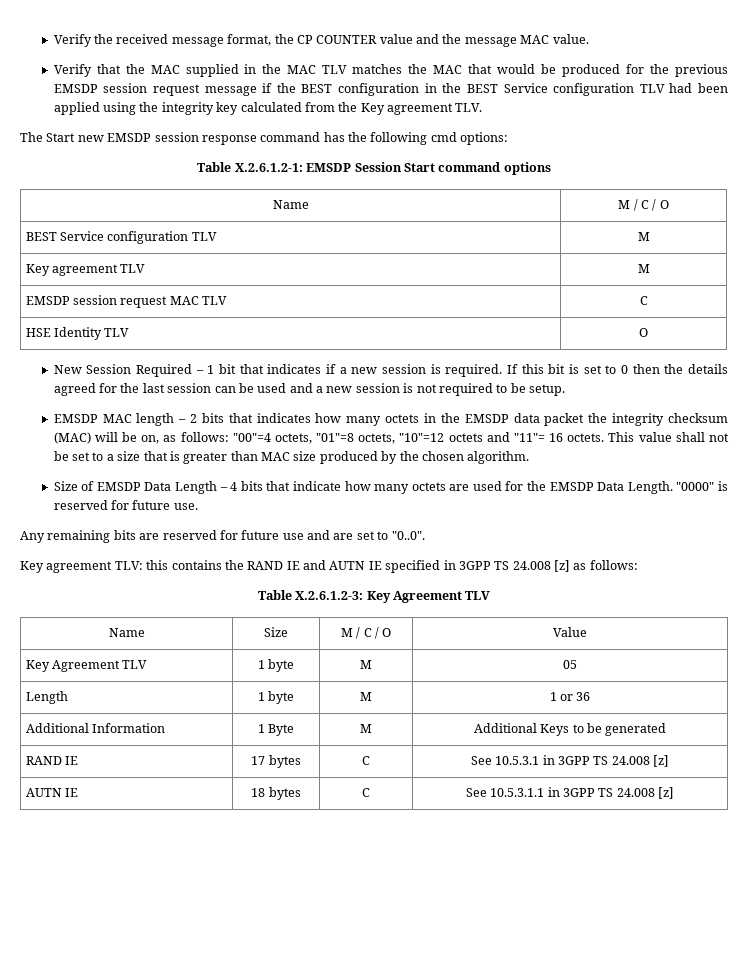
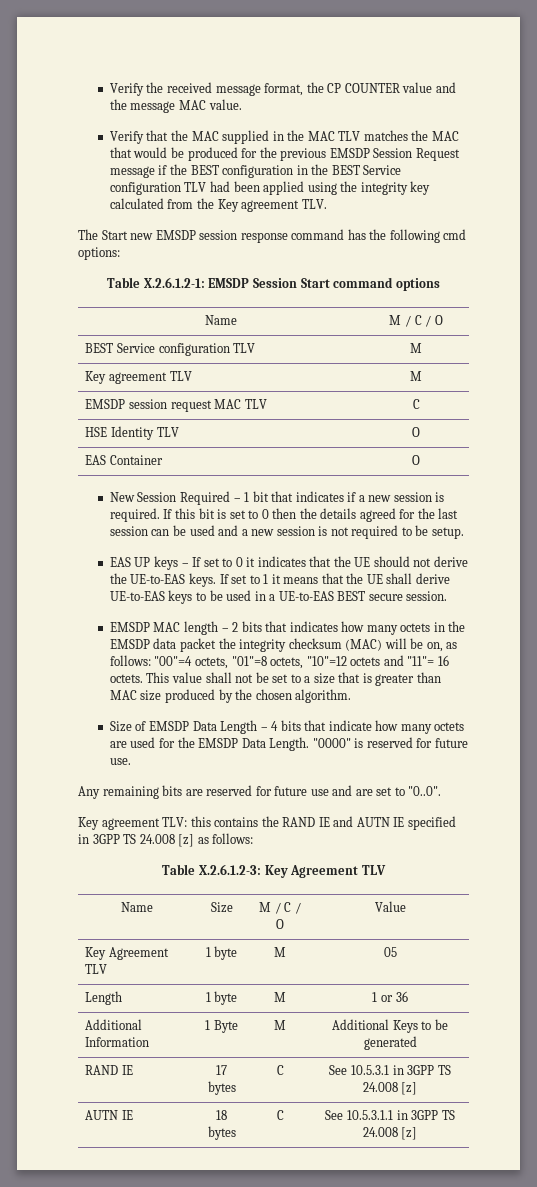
- Verify that the MAC supplied in the MAC TLV matches the MAC that would be produced for the previous EMSDP session request message if the BEST configuration in the BEST Service configuration TLV had been applied using the integrity key calculated from the Key agreement TLV.
+ Verify that the MAC supplied in the MAC TLV matches the MAC that would be produced for the previous EMSDP Session Request message if the BEST configuration in the BEST Service configuration TLV had been applied using the integrity key calculated from the Key agreement TLV.
+ EAS Container | O
+ EAS UP keys – If set to 0 it indicates that the UE should not derive the UE-to-EAS keys. If set to 1 it means that the UE shall derive UE-to-EAS keys to be used in a UE-to-EAS BEST secure session.

